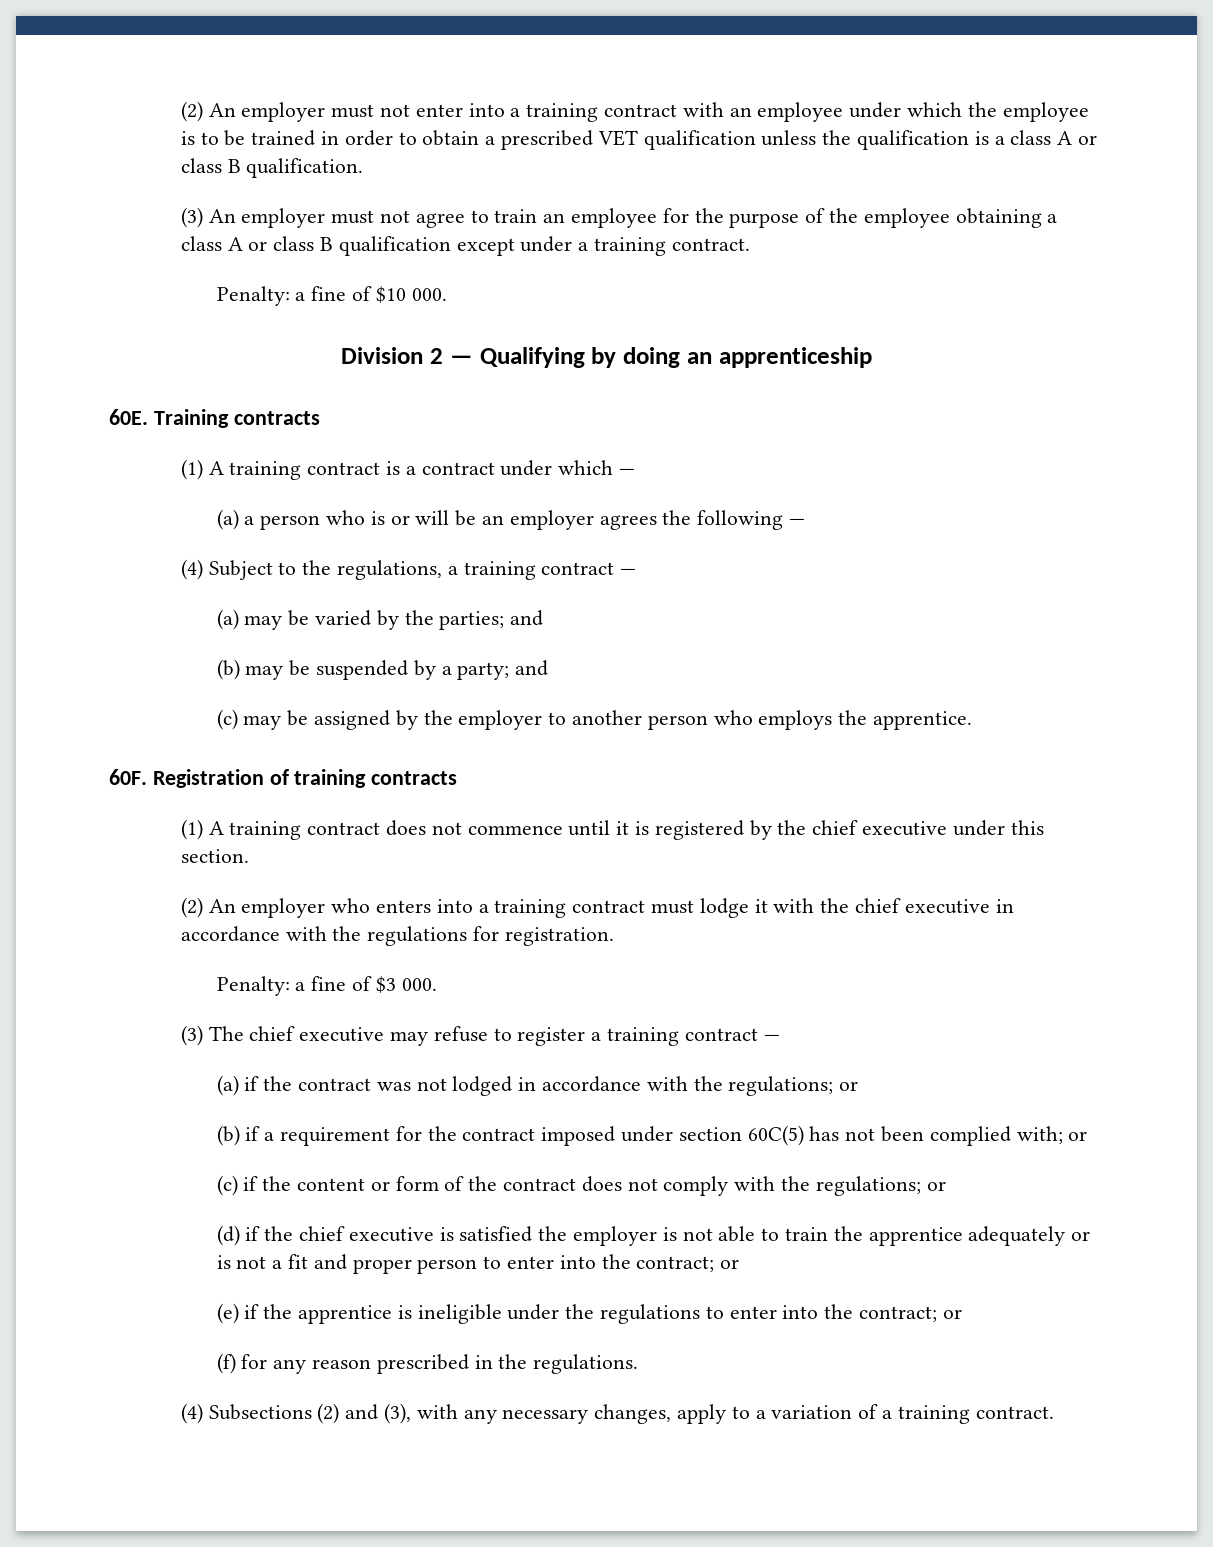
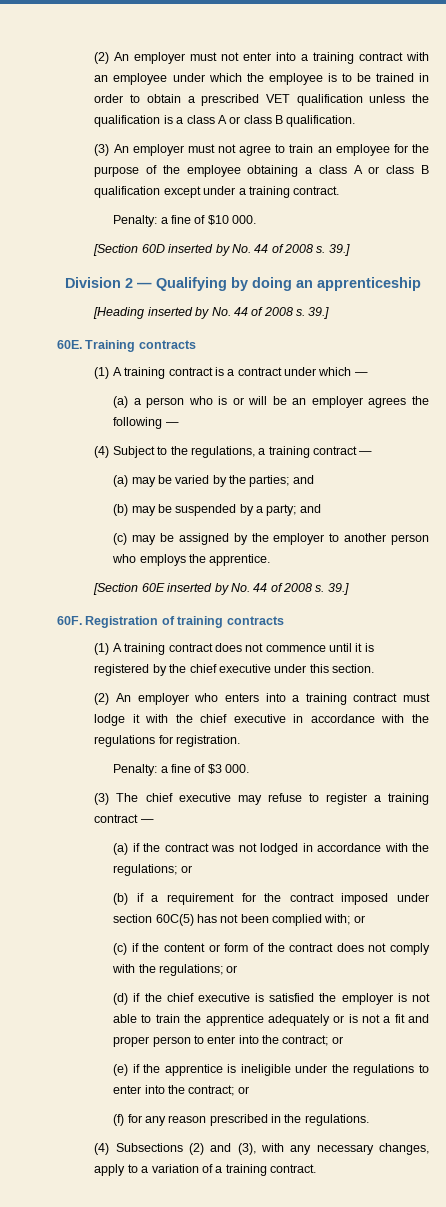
+ [Section 60D inserted by No. 44 of 2008 s. 39.]
+ [Heading inserted by No. 44 of 2008 s. 39.]
+ [Section 60E inserted by No. 44 of 2008 s. 39.]

